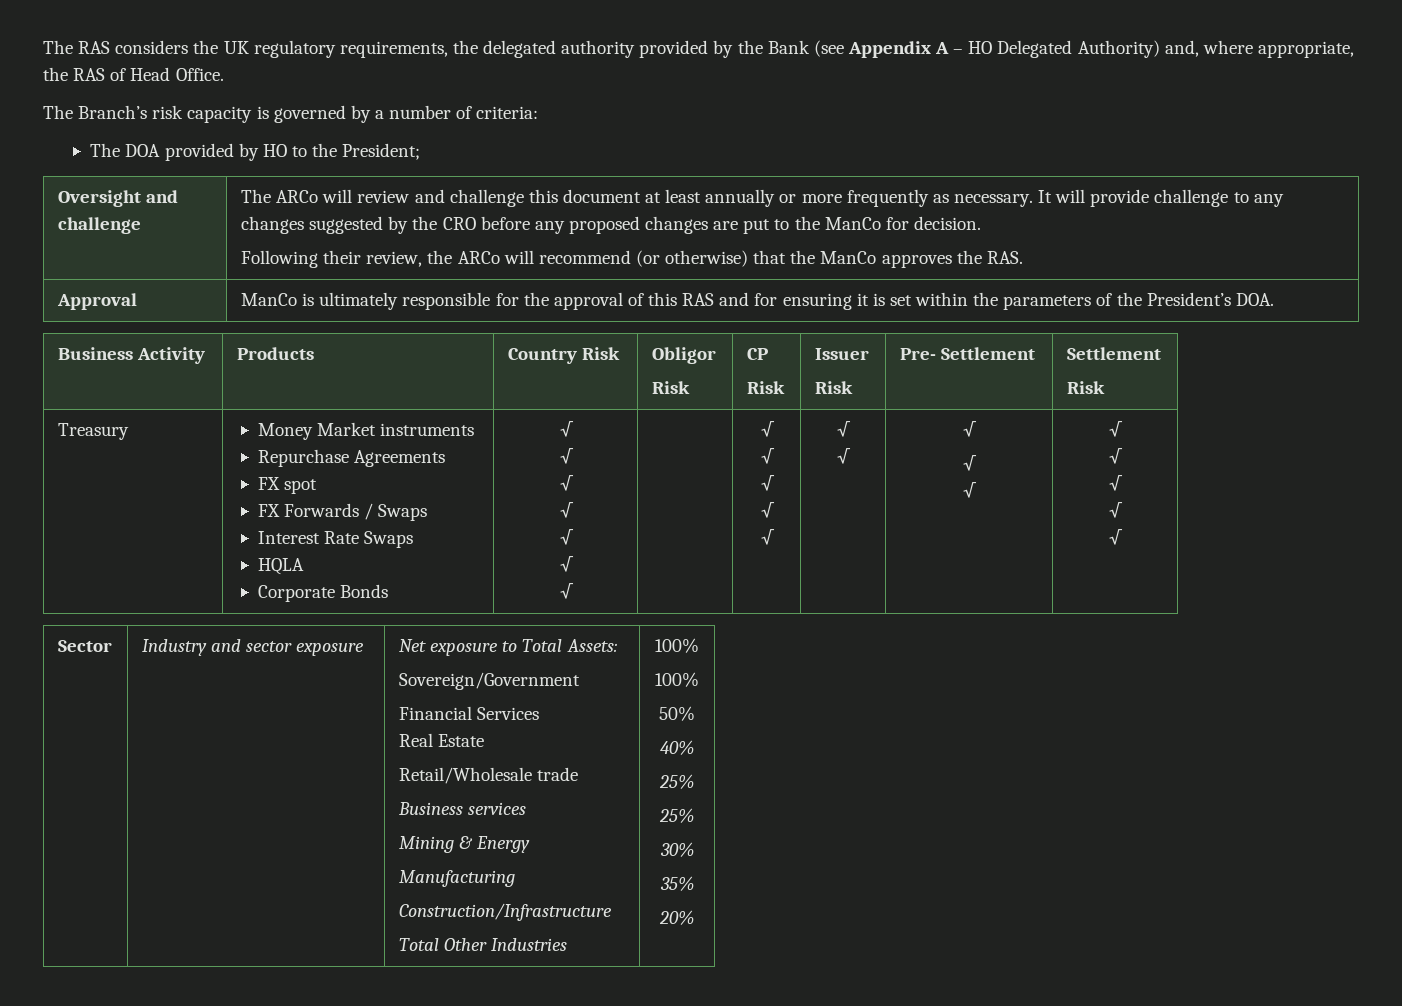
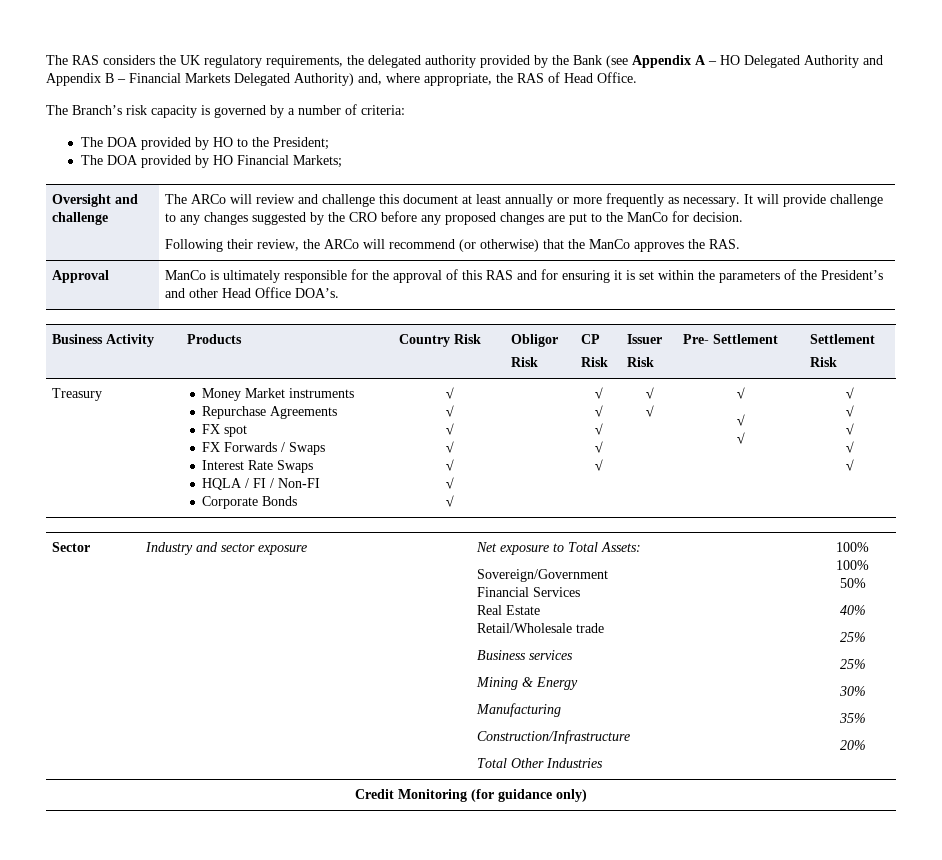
- The RAS considers the UK regulatory requirements, the delegated authority provided by the Bank (see Appendix A – HO Delegated Authority) and, where appropriate, the RAS of Head Office.
+ The RAS considers the UK regulatory requirements, the delegated authority provided by the Bank (see Appendix A – HO Delegated Authority and Appendix B – Financial Markets Delegated Authority) and, where appropriate, the RAS of Head Office.
+ The DOA provided by HO Financial Markets;
- Approval | ManCo is ultimately responsible for the approval of this RAS and for ensuring it is set within the parameters of the President’s DOA.
+ Approval | ManCo is ultimately responsible for the approval of this RAS and for ensuring it is set within the parameters of the President’s and other Head Office DOA’s.
- HQLA
+ HQLA / FI / Non-FI
+ Credit Monitoring (for guidance only)

